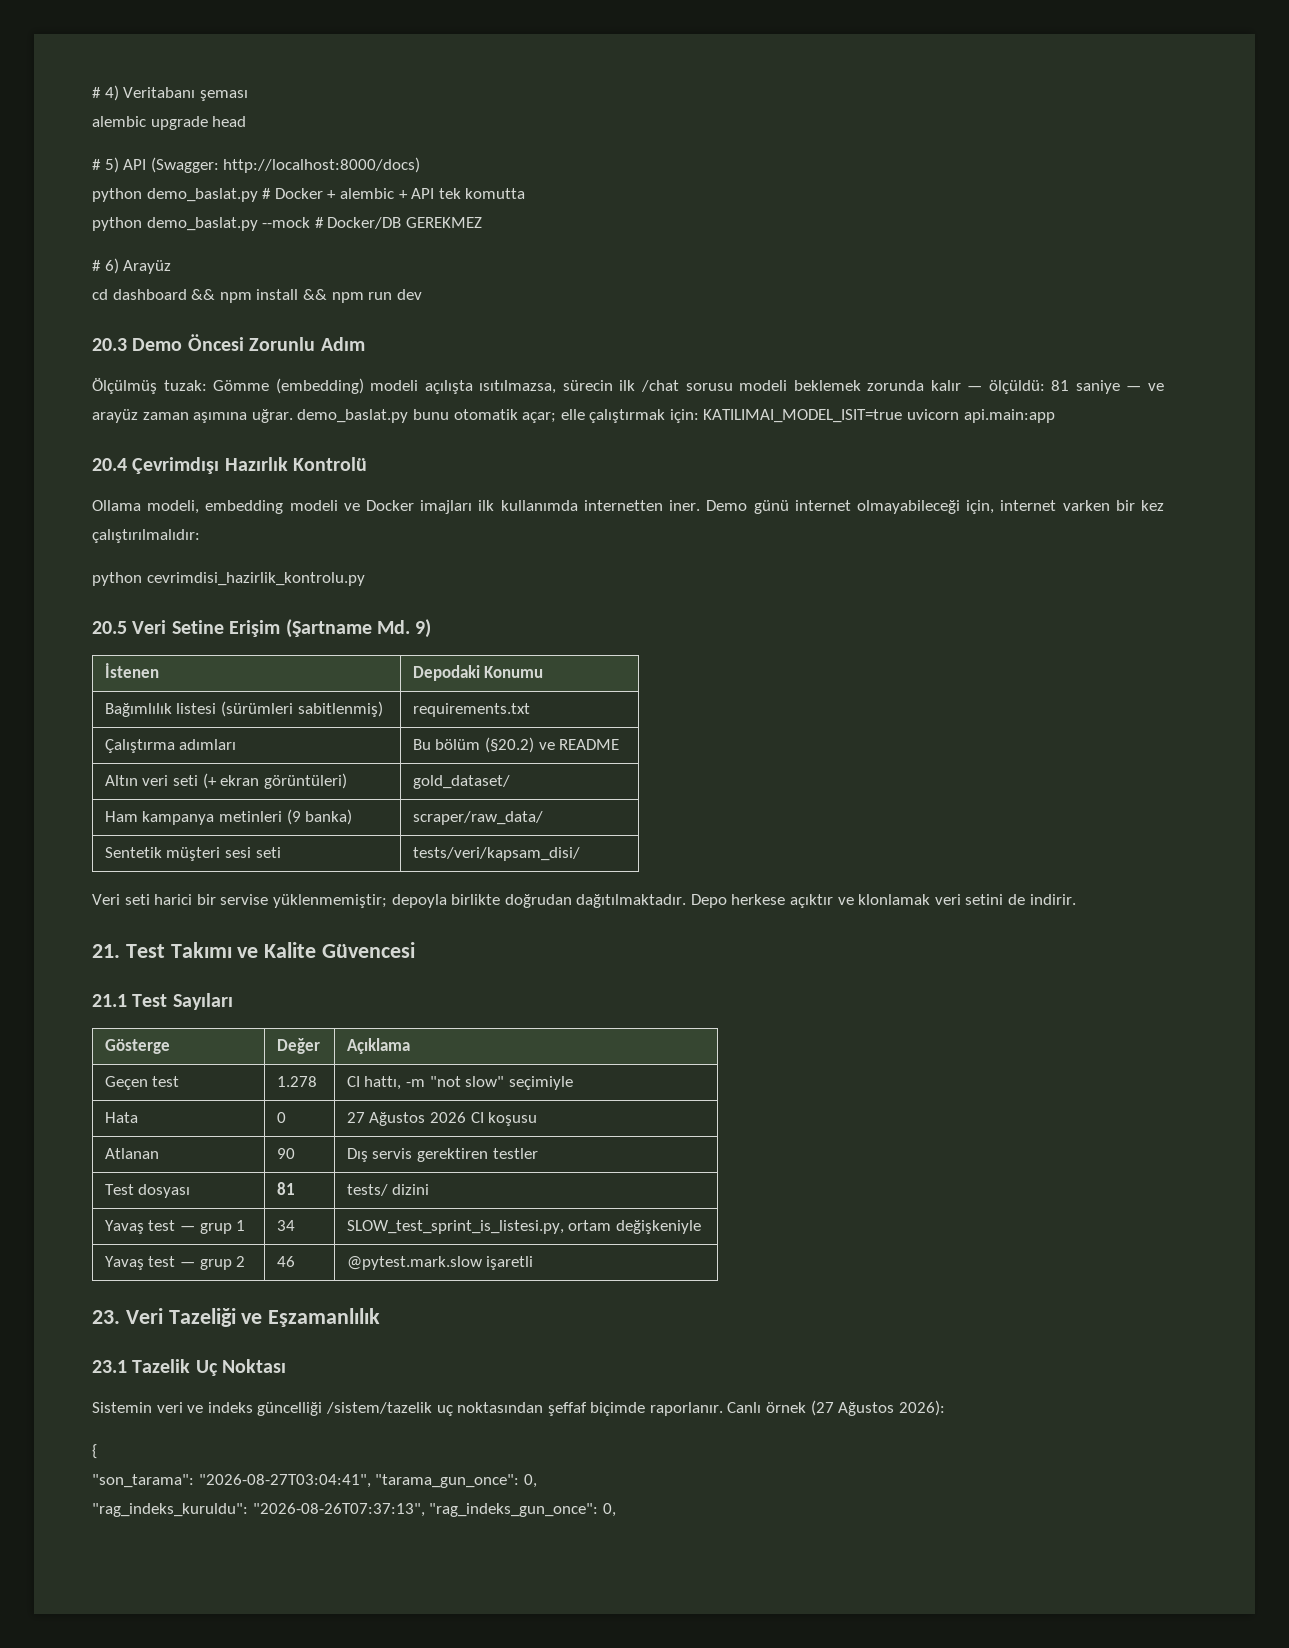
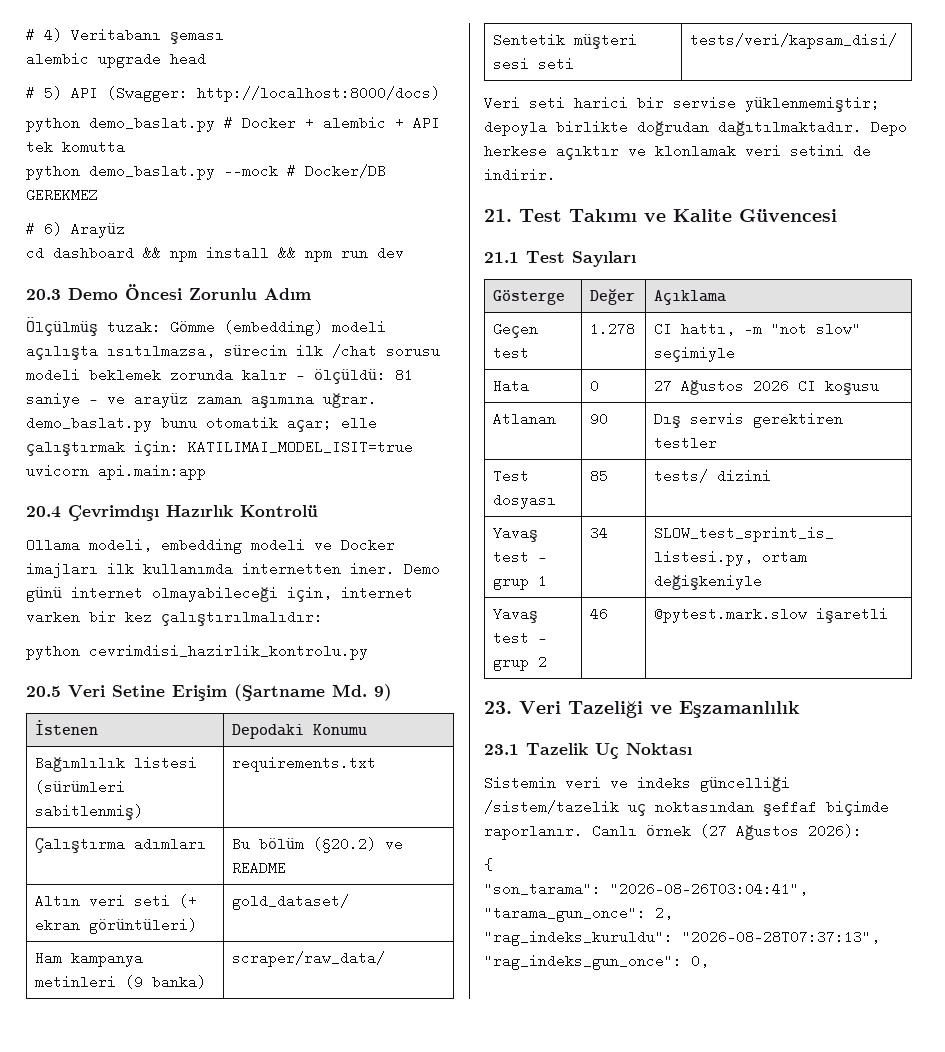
- Test dosyası | 81 | tests/ dizini
+ Test dosyası | 85 | tests/ dizini
- "son_tarama": "2026-08-27T03:04:41", "tarama_gun_once": 0,
+ "son_tarama": "2026-08-26T03:04:41", "tarama_gun_once": 2,
- "rag_indeks_kuruldu": "2026-08-26T07:37:13", "rag_indeks_gun_once": 0,
+ "rag_indeks_kuruldu": "2026-08-28T07:37:13", "rag_indeks_gun_once": 0,

